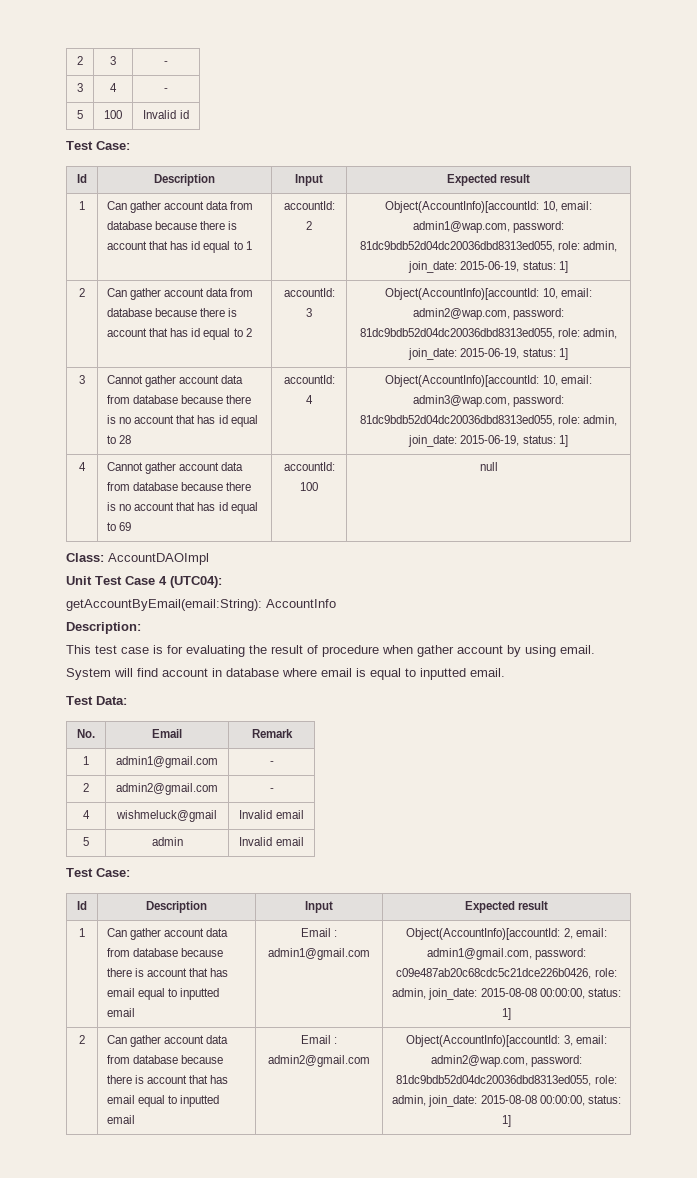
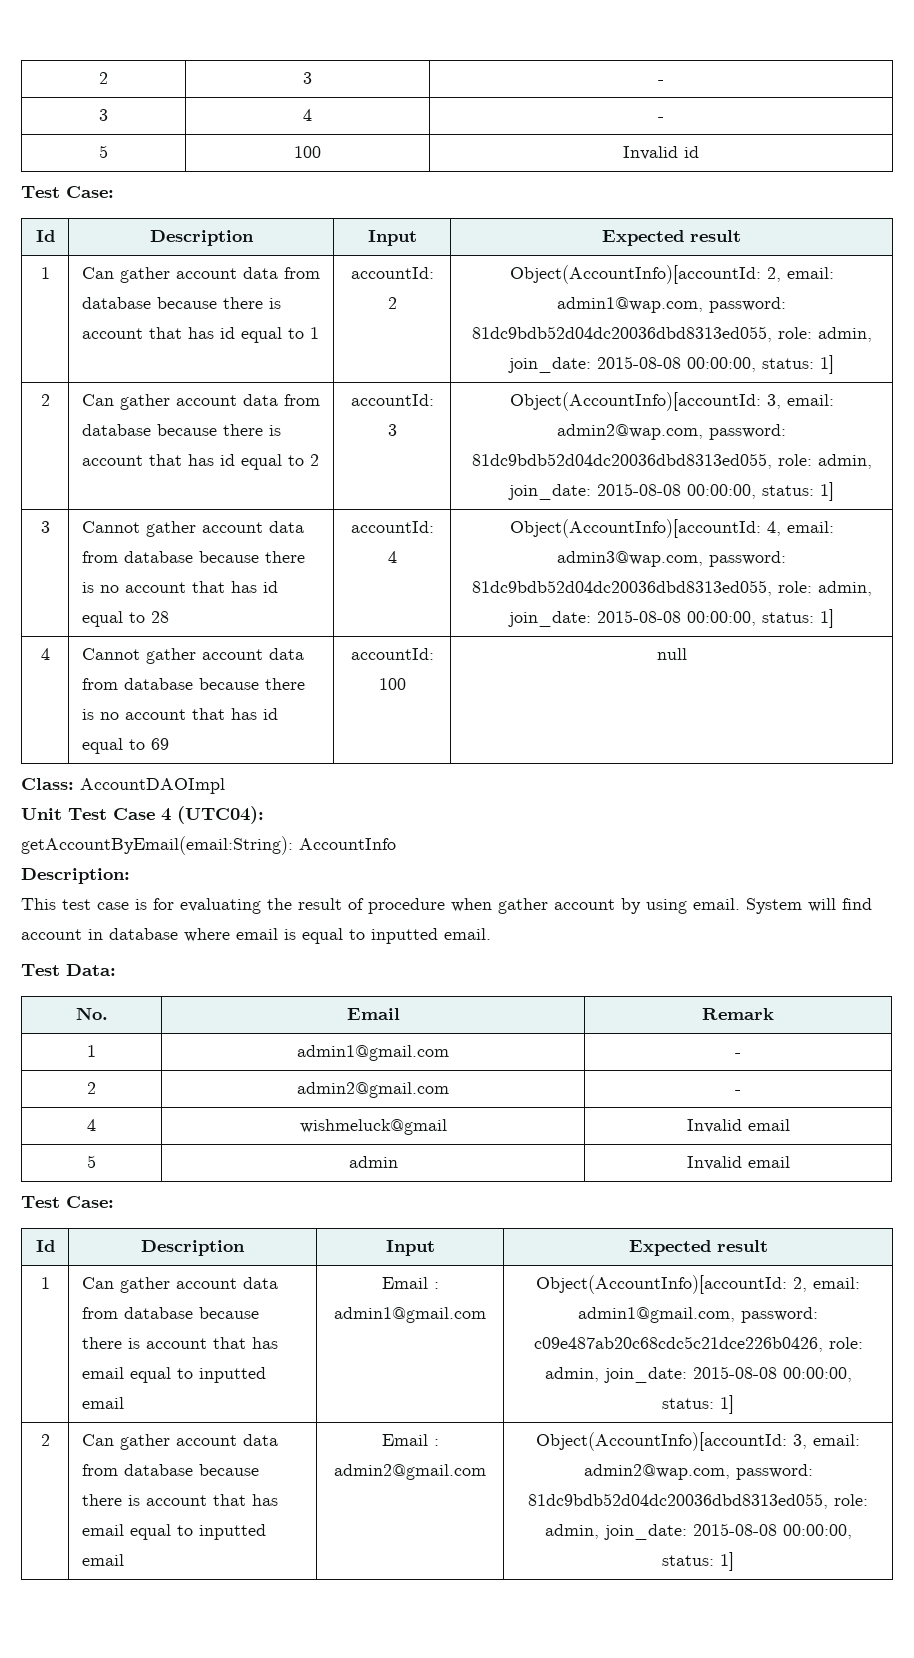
- 1 | Can gather account data from database because there is account that has id equal to 1 | accountId: 2 | Object(AccountInfo)[accountId: 10, email: admin1@wap.com, password: 81dc9bdb52d04dc20036dbd8313ed055, role: admin, join_date: 2015-06-19, status: 1]
+ 1 | Can gather account data from database because there is account that has id equal to 1 | accountId: 2 | Object(AccountInfo)[accountId: 2, email: admin1@wap.com, password: 81dc9bdb52d04dc20036dbd8313ed055, role: admin, join_date: 2015-08-08 00:00:00, status: 1]
- 2 | Can gather account data from database because there is account that has id equal to 2 | accountId: 3 | Object(AccountInfo)[accountId: 10, email: admin2@wap.com, password: 81dc9bdb52d04dc20036dbd8313ed055, role: admin, join_date: 2015-06-19, status: 1]
+ 2 | Can gather account data from database because there is account that has id equal to 2 | accountId: 3 | Object(AccountInfo)[accountId: 3, email: admin2@wap.com, password: 81dc9bdb52d04dc20036dbd8313ed055, role: admin, join_date: 2015-08-08 00:00:00, status: 1]
- 3 | Cannot gather account data from database because there is no account that has id equal to 28 | accountId: 4 | Object(AccountInfo)[accountId: 10, email: admin3@wap.com, password: 81dc9bdb52d04dc20036dbd8313ed055, role: admin, join_date: 2015-06-19, status: 1]
+ 3 | Cannot gather account data from database because there is no account that has id equal to 28 | accountId: 4 | Object(AccountInfo)[accountId: 4, email: admin3@wap.com, password: 81dc9bdb52d04dc20036dbd8313ed055, role: admin, join_date: 2015-08-08 00:00:00, status: 1]

